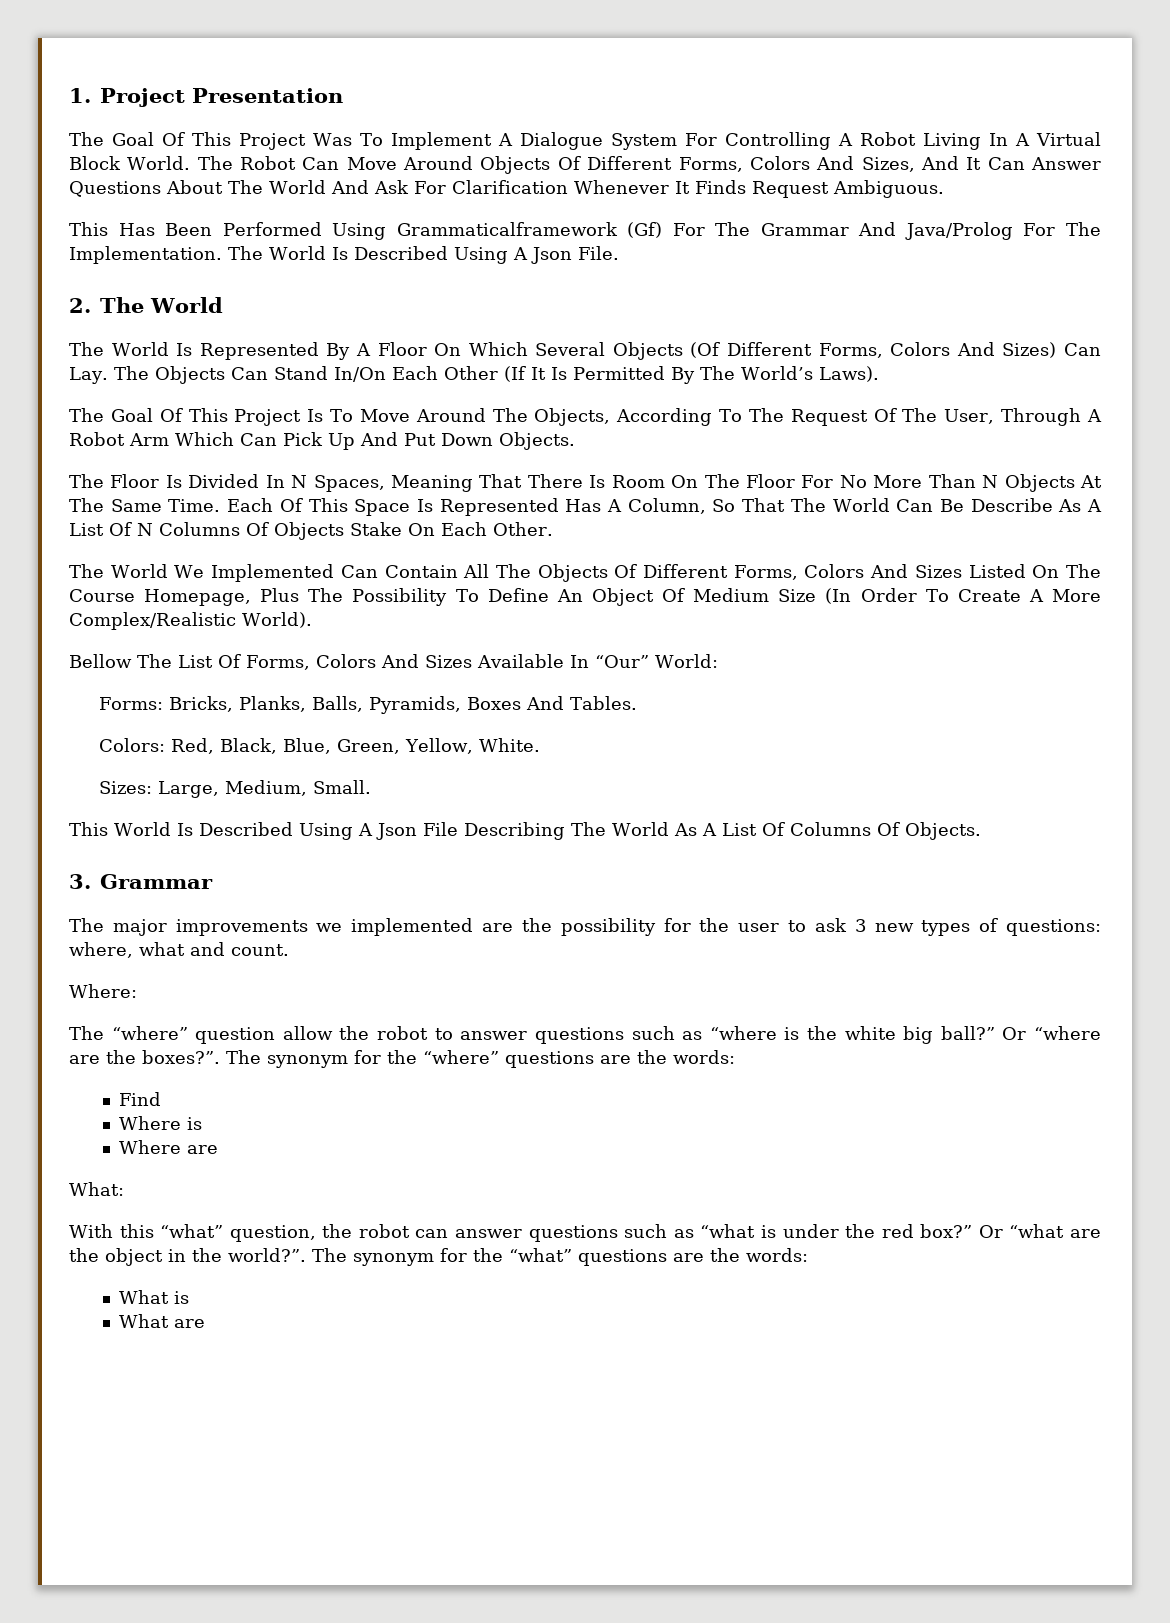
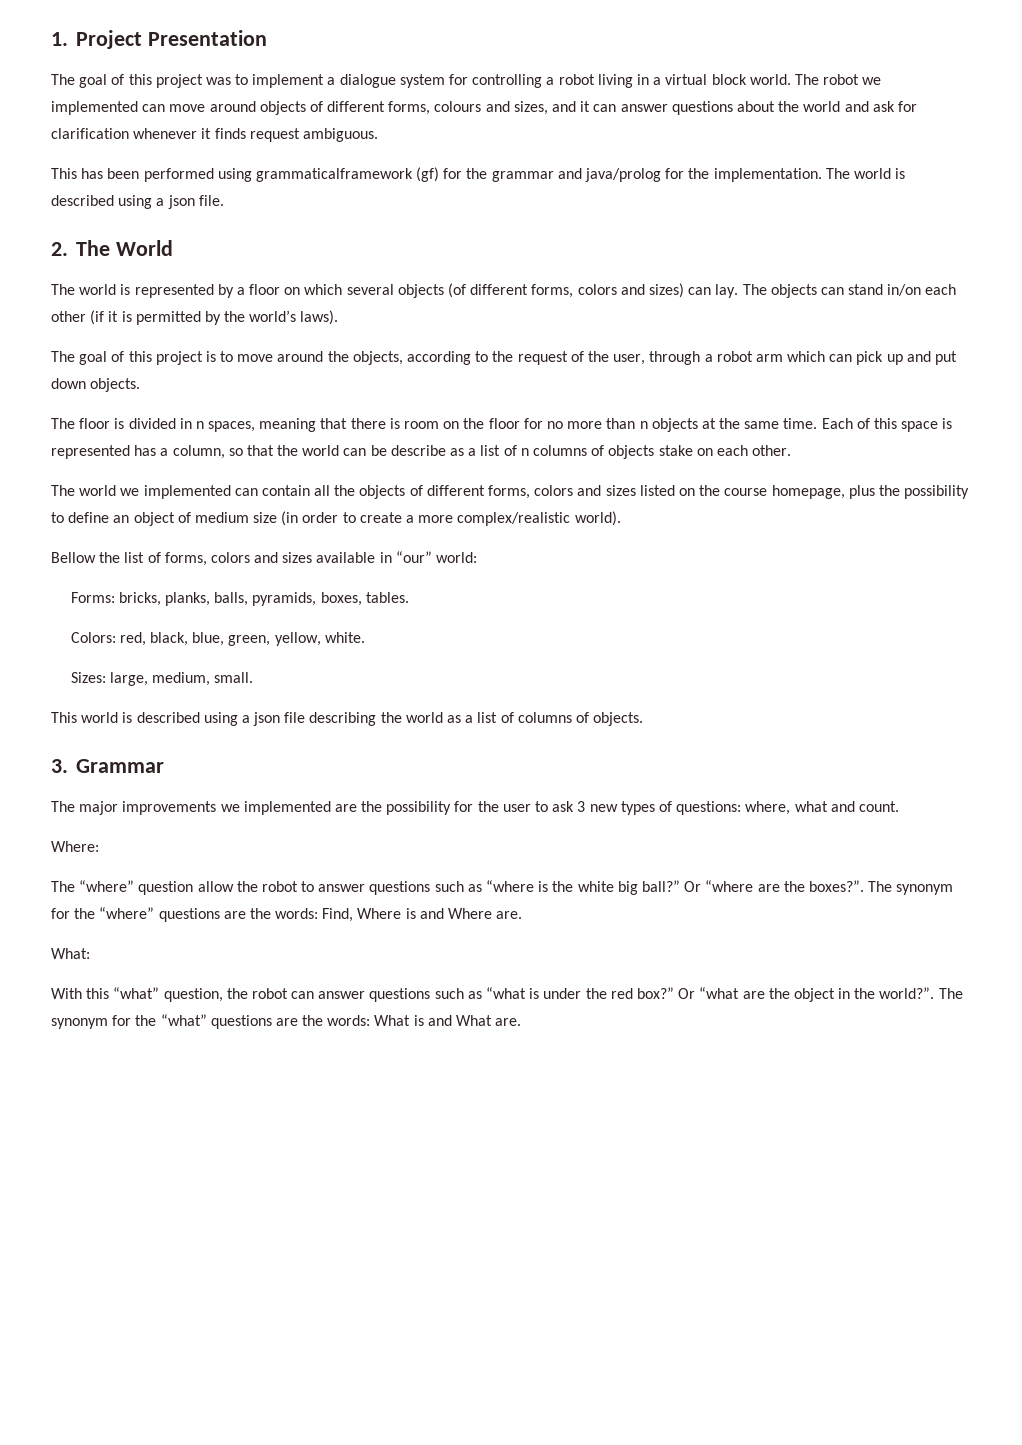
- The Goal Of This Project Was To Implement A Dialogue System For Controlling A Robot Living In A Virtual Block World. The Robot Can Move Around Objects Of Different Forms, Colors And Sizes, And It Can Answer Questions About The World And Ask For Clarification Whenever It Finds Request Ambiguous.
- This Has Been Performed Using Grammaticalframework (Gf) For The Grammar And Java/Prolog For The Implementation. The World Is Described Using A Json File.
+ The goal of this project was to implement a dialogue system for controlling a robot living in a virtual block world. The robot we implemented can move around objects of different forms, colours and sizes, and it can answer questions about the world and ask for clarification whenever it finds request ambiguous.
+ This has been performed using grammaticalframework (gf) for the grammar and java/prolog for the implementation. The world is described using a json file.
  2. The World
- The World Is Represented By A Floor On Which Several Objects (Of Different Forms, Colors And Sizes) Can Lay. The Objects Can Stand In/On Each Other (If It Is Permitted By The World’s Laws).
- The Goal Of This Project Is To Move Around The Objects, According To The Request Of The User, Through A Robot Arm Which Can Pick Up And Put Down Objects.
- The Floor Is Divided In N Spaces, Meaning That There Is Room On The Floor For No More Than N Objects At The Same Time. Each Of This Space Is Represented Has A Column, So That The World Can Be Describe As A List Of N Columns Of Objects Stake On Each Other.
- The World We Implemented Can Contain All The Objects Of Different Forms, Colors And Sizes Listed On The Course Homepage, Plus The Possibility To Define An Object Of Medium Size (In Order To Create A More Complex/Realistic World).
- Bellow The List Of Forms, Colors And Sizes Available In “Our” World:
- Forms: Bricks, Planks, Balls, Pyramids, Boxes And Tables.
- Colors: Red, Black, Blue, Green, Yellow, White.
- Sizes: Large, Medium, Small.
- This World Is Described Using A Json File Describing The World As A List Of Columns Of Objects.
+ The world is represented by a floor on which several objects (of different forms, colors and sizes) can lay. The objects can stand in/on each other (if it is permitted by the world’s laws).
+ The goal of this project is to move around the objects, according to the request of the user, through a robot arm which can pick up and put down objects.
+ The floor is divided in n spaces, meaning that there is room on the floor for no more than n objects at the same time. Each of this space is represented has a column, so that the world can be describe as a list of n columns of objects stake on each other.
+ The world we implemented can contain all the objects of different forms, colors and sizes listed on the course homepage, plus the possibility to define an object of medium size (in order to create a more complex/realistic world).
+ Bellow the list of forms, colors and sizes available in “our” world:
+ Forms: bricks, planks, balls, pyramids, boxes, tables.
+ Colors: red, black, blue, green, yellow, white.
+ Sizes: large, medium, small.
+ This world is described using a json file describing the world as a list of columns of objects.
- The synonym for the “where” questions are the words:
- Find
- Where is
- Where are
+ The synonym for the “where” questions are the words: Find, Where is and Where are.
- The synonym for the “what” questions are the words:
- What is
- What are
+ The synonym for the “what” questions are the words: What is and What are.

